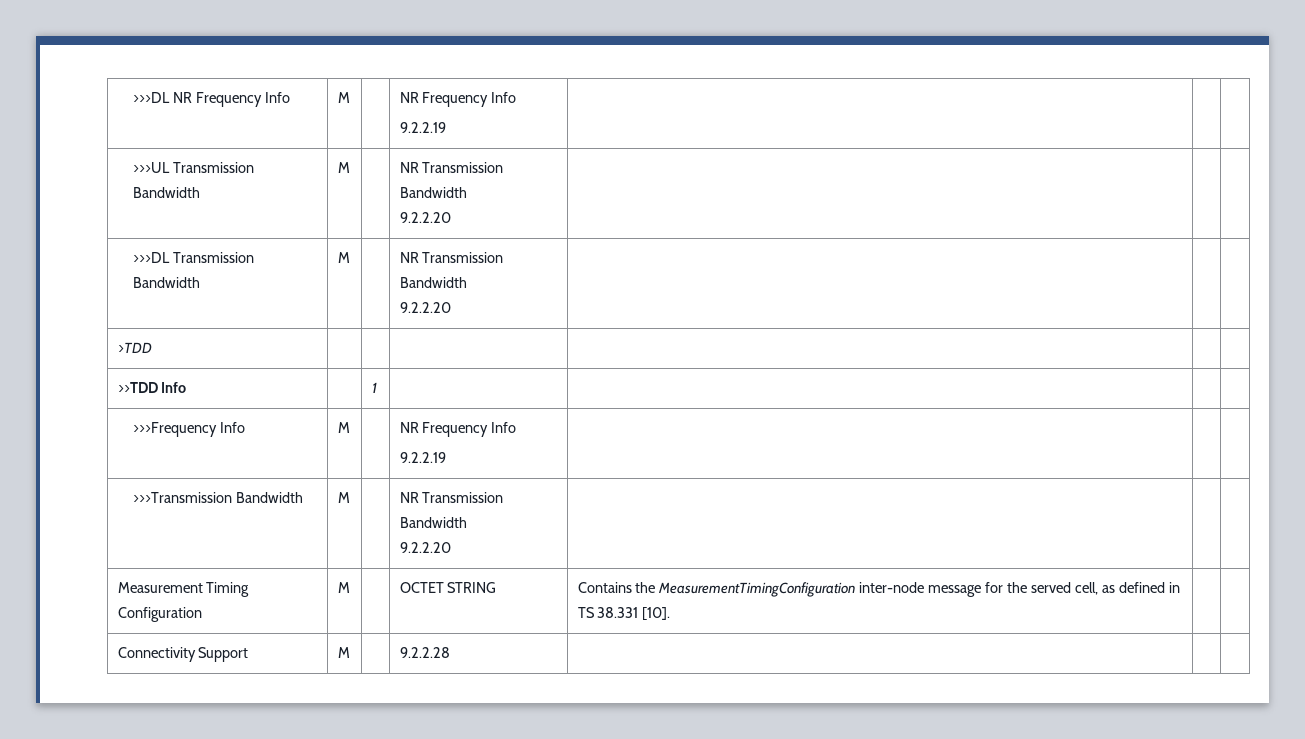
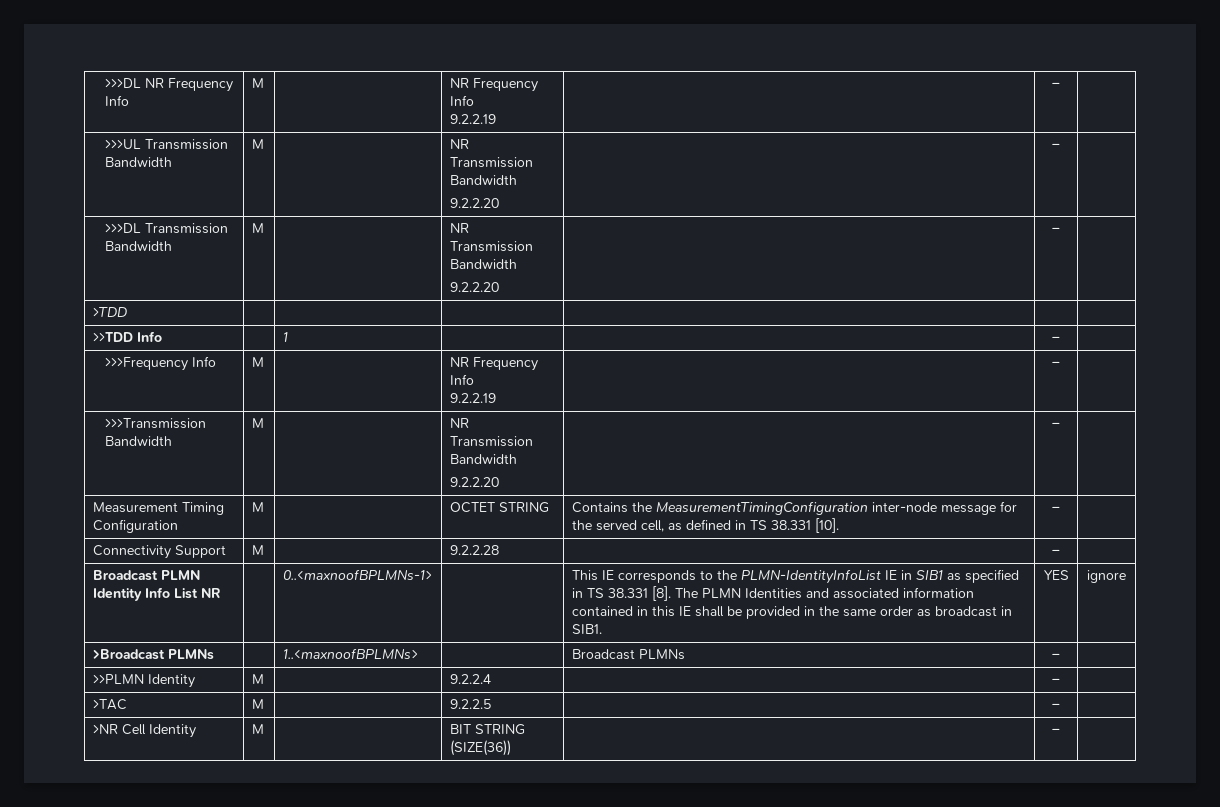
  >>>DL NR Frequency Info | M | | NR Frequency Info
- 9.2.2.19 | | |
+ 9.2.2.19 | | – |
  >>>UL Transmission Bandwidth | M | | NR Transmission Bandwidth
- 9.2.2.20 | | |
+ 9.2.2.20 | | – |
  >>>DL Transmission Bandwidth | M | | NR Transmission Bandwidth
- 9.2.2.20 | | |
+ 9.2.2.20 | | – |
- >>TDD Info | | 1 | | | |
+ >>TDD Info | | 1 | | | – |
  >>>Frequency Info | M | | NR Frequency Info
- 9.2.2.19 | | |
+ 9.2.2.19 | | – |
  >>>Transmission Bandwidth | M | | NR Transmission Bandwidth
- 9.2.2.20 | | |
+ 9.2.2.20 | | – |
- Measurement Timing Configuration | M | | OCTET STRING | Contains the MeasurementTimingConfiguration inter-node message for the served cell, as defined in TS 38.331 [10]. | |
+ Measurement Timing Configuration | M | | OCTET STRING | Contains the MeasurementTimingConfiguration inter-node message for the served cell, as defined in TS 38.331 [10]. | – |
- Connectivity Support | M | | 9.2.2.28 | | |
+ Connectivity Support | M | | 9.2.2.28 | | – |
+ Broadcast PLMN Identity Info List NR | | 0..<maxnoofBPLMNs-1> | | This IE corresponds to the PLMN-IdentityInfoList IE in SIB1 as specified in TS 38.331 [8]. The PLMN Identities and associated information contained in this IE shall be provided in the same order as broadcast in SIB1. | YES | ignore
+ >Broadcast PLMNs | | 1..<maxnoofBPLMNs> | | Broadcast PLMNs | – |
+ >>PLMN Identity | M | | 9.2.2.4 | | – |
+ >TAC | M | | 9.2.2.5 | | – |
+ >NR Cell Identity | M | | BIT STRING (SIZE(36)) | | – |

